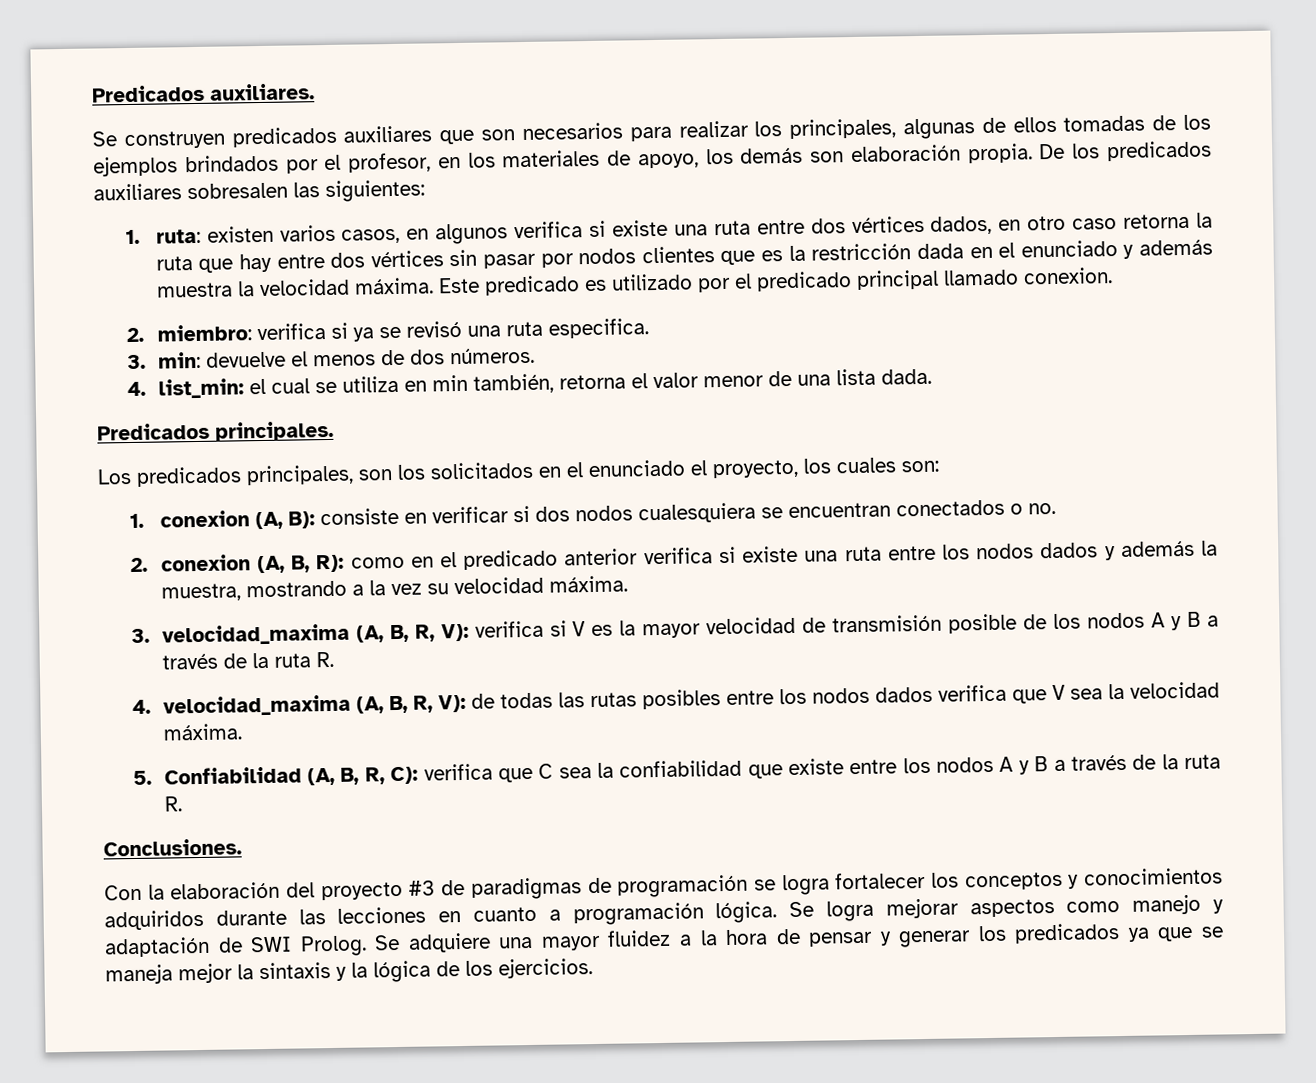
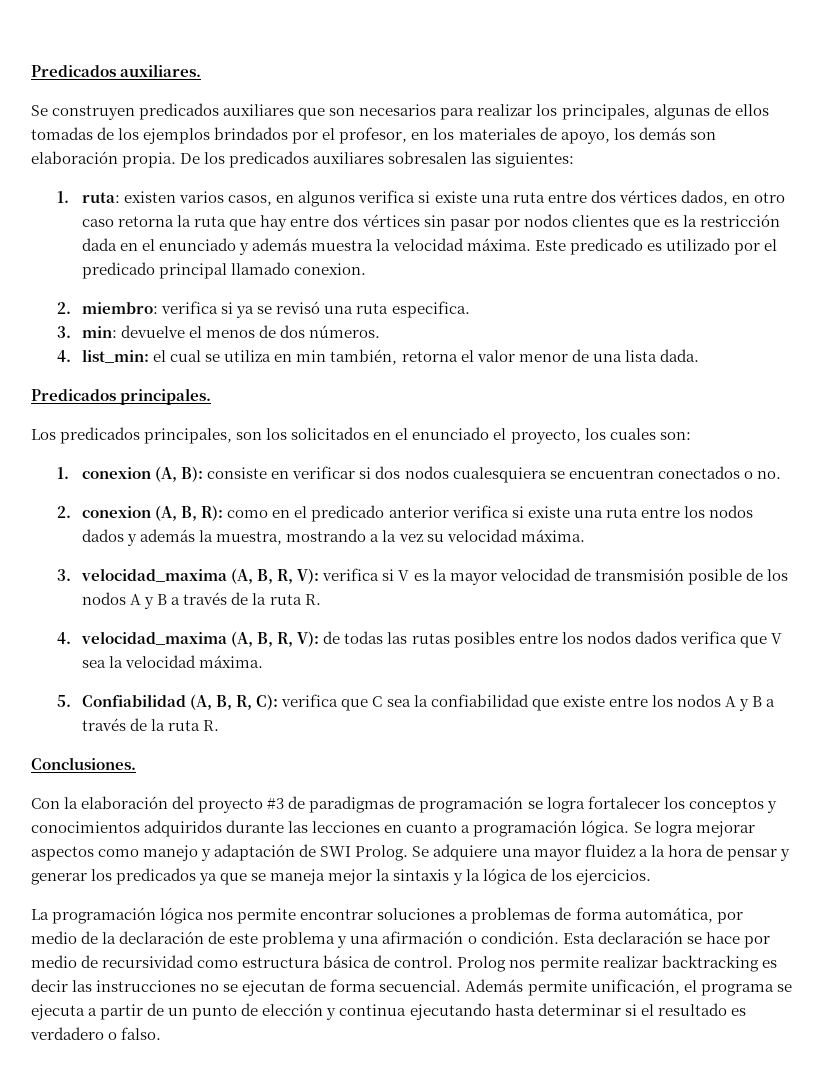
+ La programación lógica nos permite encontrar soluciones a problemas de forma automática, por medio de la declaración de este problema y una afirmación o condición. Esta declaración se hace por medio de recursividad como estructura básica de control. Prolog nos permite realizar backtracking es decir las instrucciones no se ejecutan de forma secuencial. Además permite unificación, el programa se ejecuta a partir de un punto de elección y continua ejecutando hasta determinar si el resultado es verdadero o falso.

